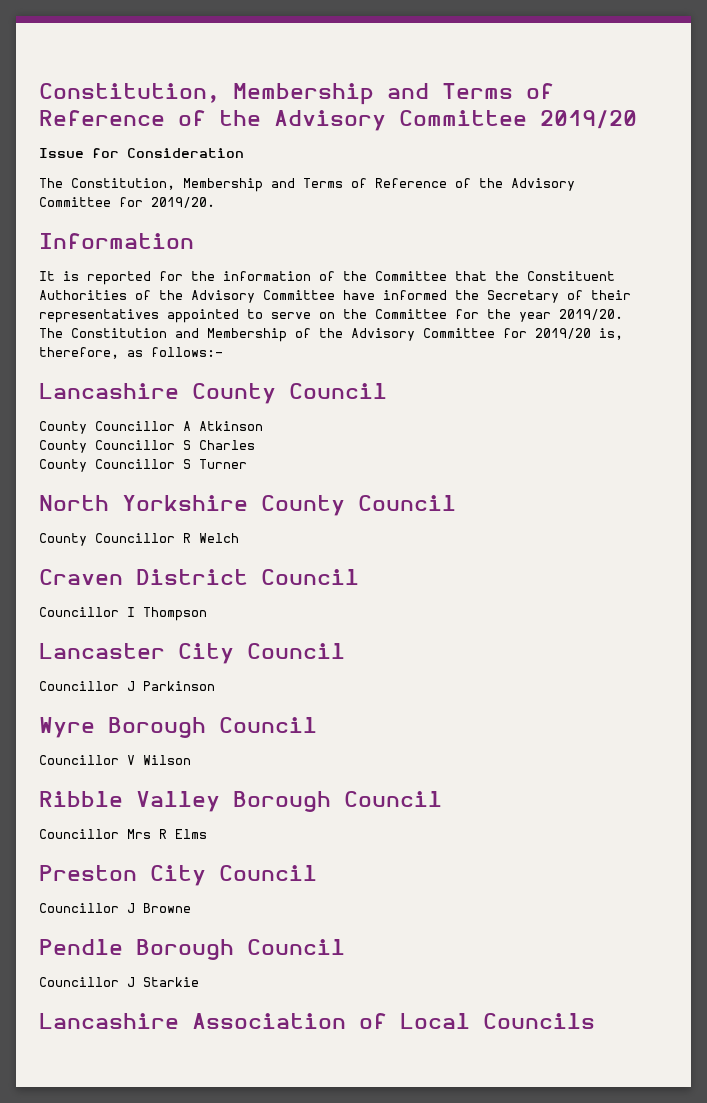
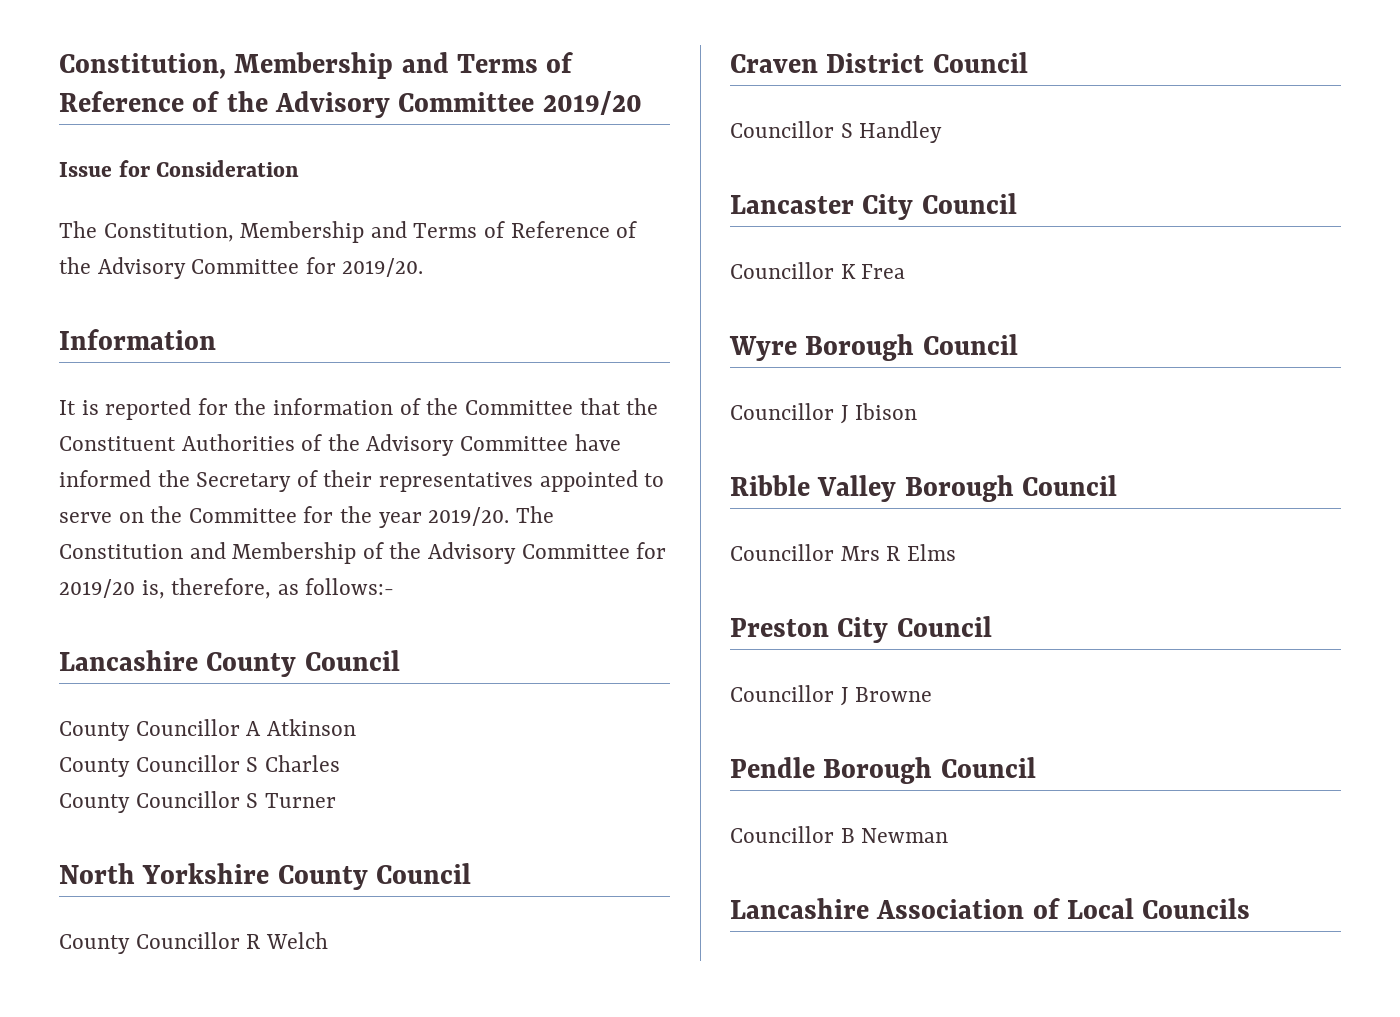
- Councillor I Thompson
+ Councillor S Handley
- Councillor J Parkinson
+ Councillor K Frea
- Councillor V Wilson
+ Councillor J Ibison
- Councillor J Starkie
+ Councillor B Newman

